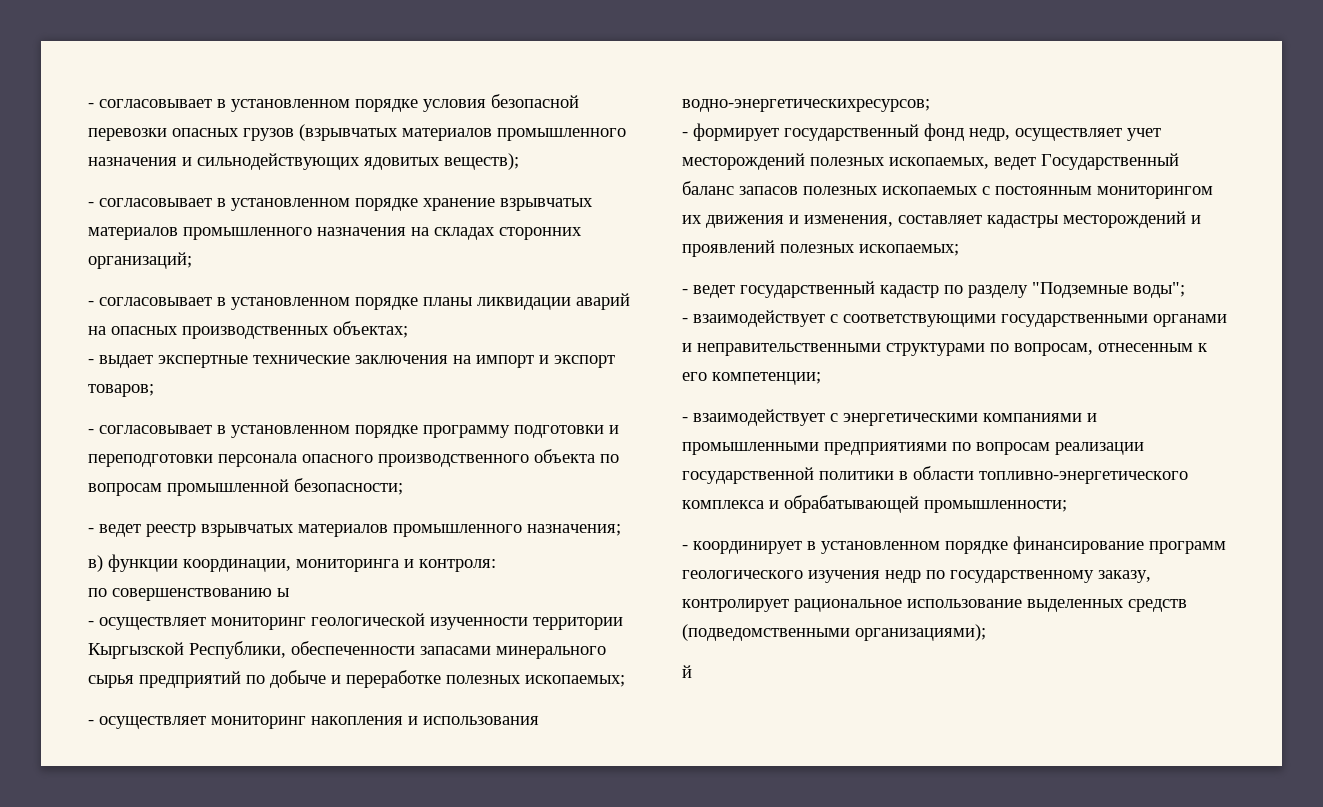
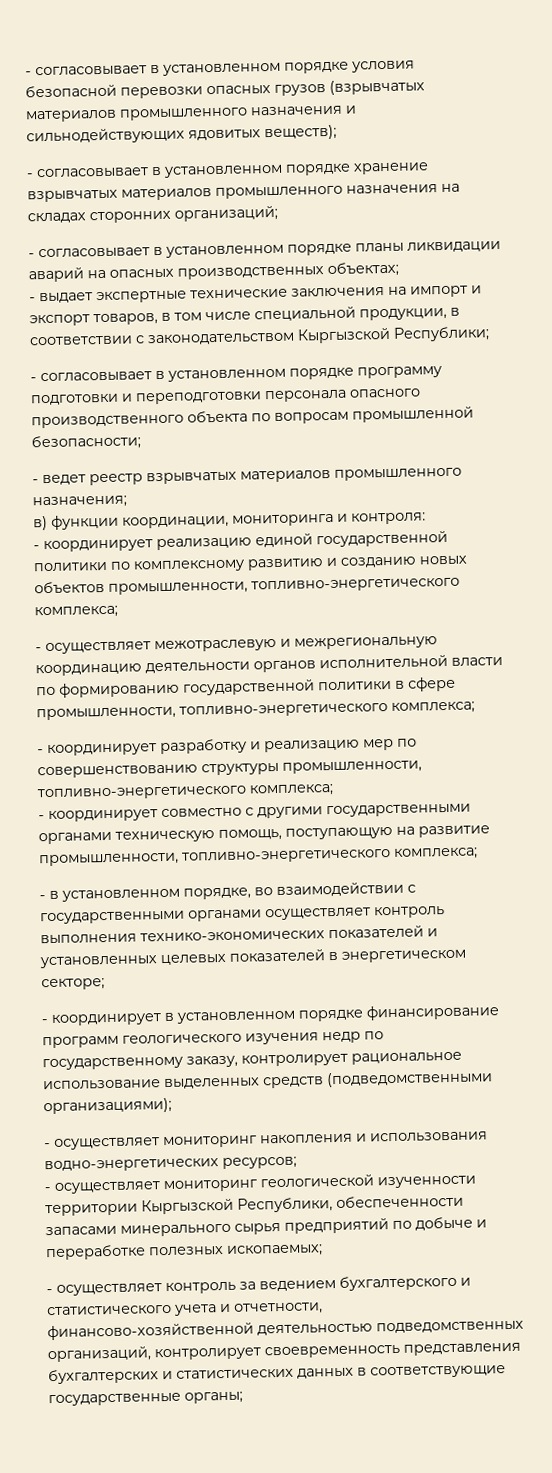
- - выдает экспертные технические заключения на импорт и экспорт товаров;
+ - выдает экспертные технические заключения на импорт и экспорт товаров, в том числе специальной продукции, в соответствии с законодательством Кыргызской Республики;
- по совершенствованию ы
+ - координирует реализацию единой государственной политики по комплексному развитию и созданию новых объектов промышленности, топливно-энергетического комплекса;
+ - осуществляет межотраслевую и межрегиональную координацию деятельности органов исполнительной власти по формированию государственной политики в сфере промышленности, топливно-энергетического комплекса;
+ - координирует разработку и реализацию мер по совершенствованию структуры промышленности, топливно-энергетического комплекса;
+ - координирует совместно с другими государственными органами техническую помощь, поступающую на развитие промышленности, топливно-энергетического комплекса;
+ - в установленном порядке, во взаимодействии с государственными органами осуществляет контроль выполнения технико-экономических показателей и установленных целевых показателей в энергетическом секторе;
+ - координирует в установленном порядке финансирование программ геологического изучения недр по государственному заказу, контролирует рациональное использование выделенных средств (подведомственными организациями);
+ - осуществляет мониторинг накопления и использования водно-энергетических ресурсов;
- - осуществляет мониторинг накопления и использования водно-энергетическихресурсов;
- - формирует государственный фонд недр, осуществляет учет месторождений полезных ископаемых, ведет Государственный баланс запасов полезных ископаемых с постоянным мониторингом их движения и изменения, составляет кадастры месторождений и проявлений полезных ископаемых;
- - ведет государственный кадастр по разделу "Подземные воды";
- - взаимодействует с соответствующими государственными органами и неправительственными структурами по вопросам, отнесенным к его компетенции;
- - взаимодействует с энергетическими компаниями и промышленными предприятиями по вопросам реализации государственной политики в области топливно-энергетического комплекса и обрабатывающей промышленности;
- - координирует в установленном порядке финансирование программ геологического изучения недр по государственному заказу, контролирует рациональное использование выделенных средств (подведомственными организациями);
- й
+ - осуществляет контроль за ведением бухгалтерского и статистического учета и отчетности, финансово-хозяйственной деятельностью подведомственных организаций, контролирует своевременность представления бухгалтерских и статистических данных в соответствующие государственные органы;

